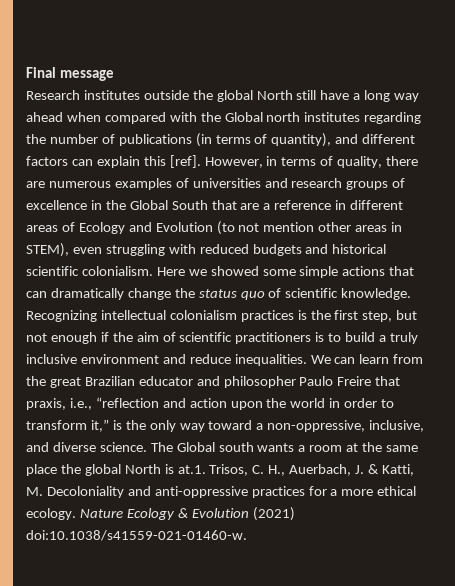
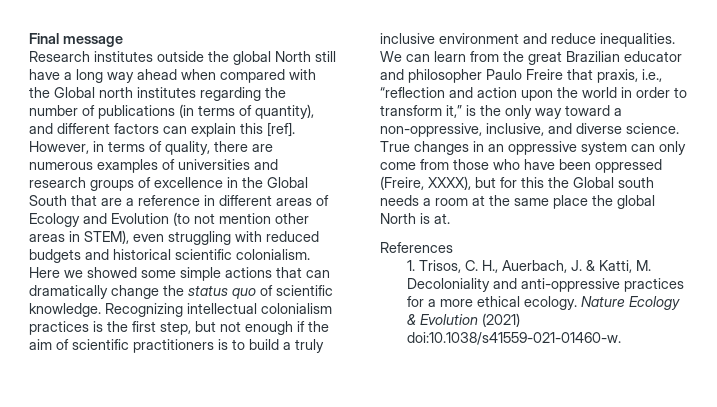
- The Global south wants a room at the same place the global North is at.1. Trisos, C. H., Auerbach, J. & Katti, M. Decoloniality and anti-oppressive practices for a more ethical ecology.
+ True changes in an oppressive system can only come from those who have been oppressed (Freire, XXXX), but for this the Global south needs a room at the same place the global North is at.
+ References
+ 1. Trisos, C. H., Auerbach, J. & Katti, M. Decoloniality and anti-oppressive practices for a more ethical ecology.

